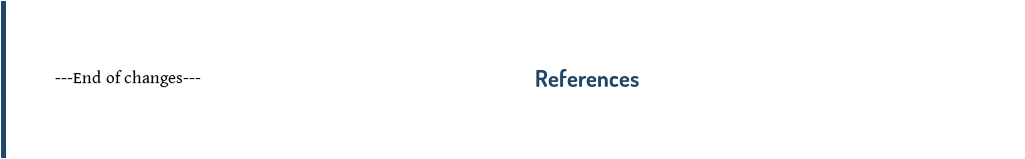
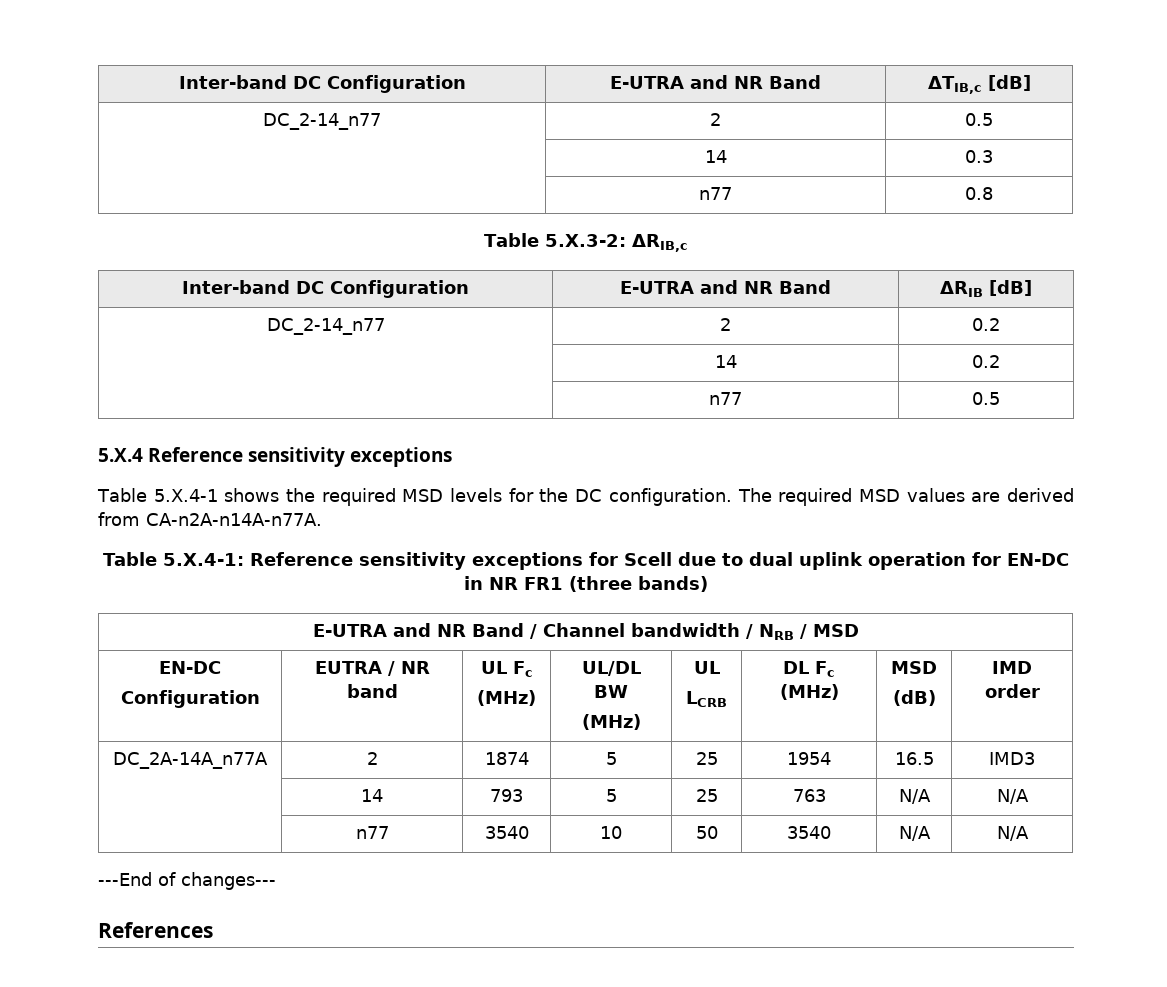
+ Inter-band DC Configuration | E-UTRA and NR Band | ΔTIB,c [dB]
+ DC_2-14_n77 | 2 | 0.5
+ | 14 | 0.3
+ | n77 | 0.8
+ Table 5.X.3-2: ΔRIB,c
+ Inter-band DC Configuration | E-UTRA and NR Band | ΔRIB [dB]
+ DC_2-14_n77 | 2 | 0.2
+ | 14 | 0.2
+ | n77 | 0.5
+ 5.X.4 Reference sensitivity exceptions
+ Table 5.X.4-1 shows the required MSD levels for the DC configuration. The required MSD values are derived from CA-n2A-n14A-n77A.
+ Table 5.X.4-1: Reference sensitivity exceptions for Scell due to dual uplink operation for EN-DC in NR FR1 (three bands)
+ E-UTRA and NR Band / Channel bandwidth / NRB / MSD
+ EN-DC
+ Configuration | EUTRA / NR band | UL Fc
+ (MHz) | UL/DL BW
+ (MHz) | UL
+ LCRB | DL Fc (MHz) | MSD
+ (dB) | IMD order
+ DC_2A-14A_n77A | 2 | 1874 | 5 | 25 | 1954 | 16.5 | IMD3
+ | 14 | 793 | 5 | 25 | 763 | N/A | N/A
+ | n77 | 3540 | 10 | 50 | 3540 | N/A | N/A

